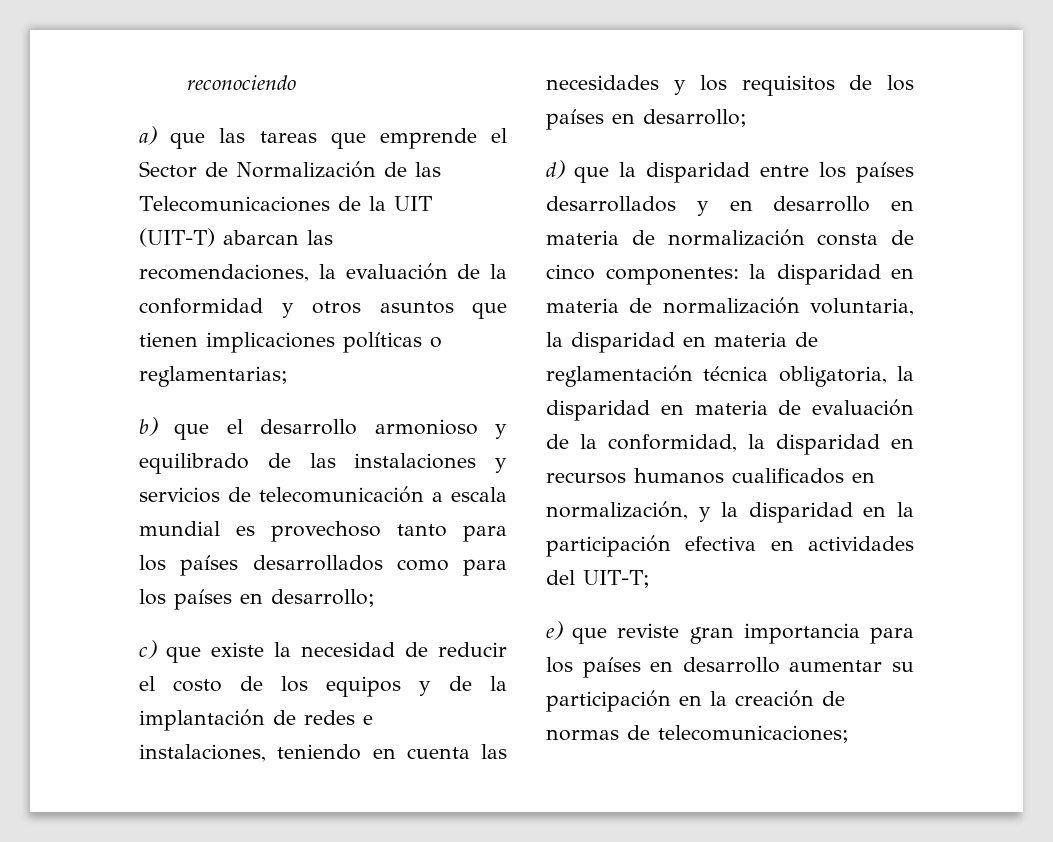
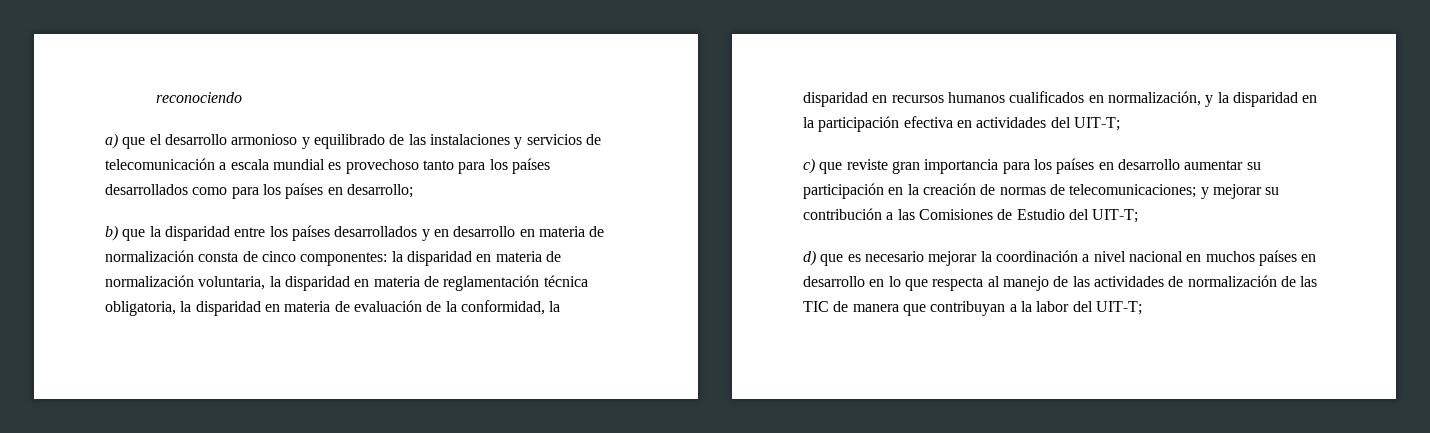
- a) que las tareas que emprende el Sector de Normalización de las Telecomunicaciones de la UIT (UIT-T) abarcan las recomendaciones, la evaluación de la conformidad y otros asuntos que tienen implicaciones políticas o reglamentarias;
- b) que el desarrollo armonioso y equilibrado de las instalaciones y servicios de telecomunicación a escala mundial es provechoso tanto para los países desarrollados como para los países en desarrollo;
+ a) que el desarrollo armonioso y equilibrado de las instalaciones y servicios de telecomunicación a escala mundial es provechoso tanto para los países desarrollados como para los países en desarrollo;
- c) que existe la necesidad de reducir el costo de los equipos y de la implantación de redes e instalaciones, teniendo en cuenta las necesidades y los requisitos de los países en desarrollo;
- d) que la disparidad entre los países desarrollados y en desarrollo en materia de normalización consta de cinco componentes:
+ b) que la disparidad entre los países desarrollados y en desarrollo en materia de normalización consta de cinco componentes:
- e) que reviste gran importancia para los países en desarrollo aumentar su participación en la creación de normas de telecomunicaciones;
+ c) que reviste gran importancia para los países en desarrollo aumentar su participación en la creación de normas de telecomunicaciones; y mejorar su contribución a las Comisiones de Estudio del UIT-T;
+ d) que es necesario mejorar la coordinación a nivel nacional en muchos países en desarrollo en lo que respecta al manejo de las actividades de normalización de las TIC de manera que contribuyan a la labor del UIT-T;

